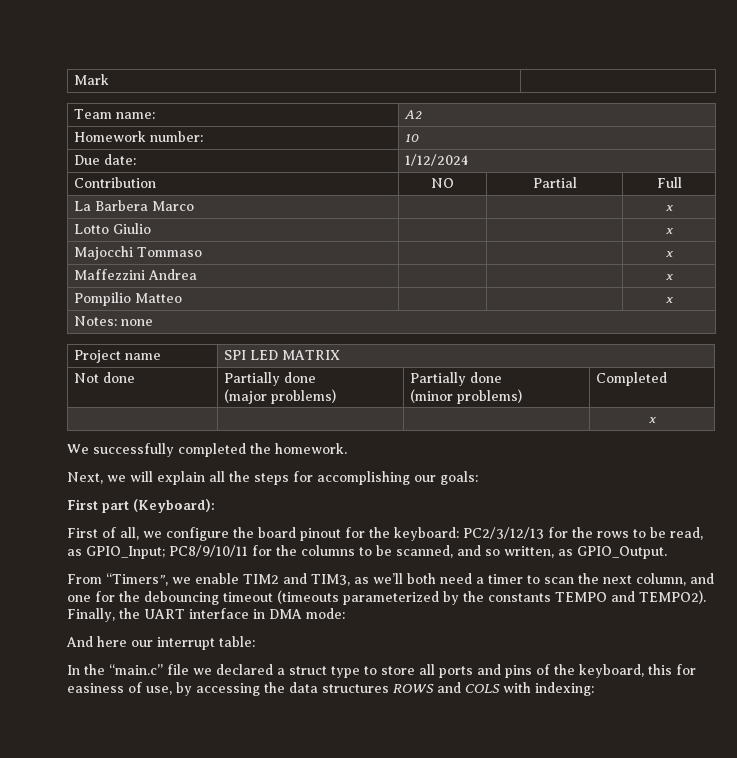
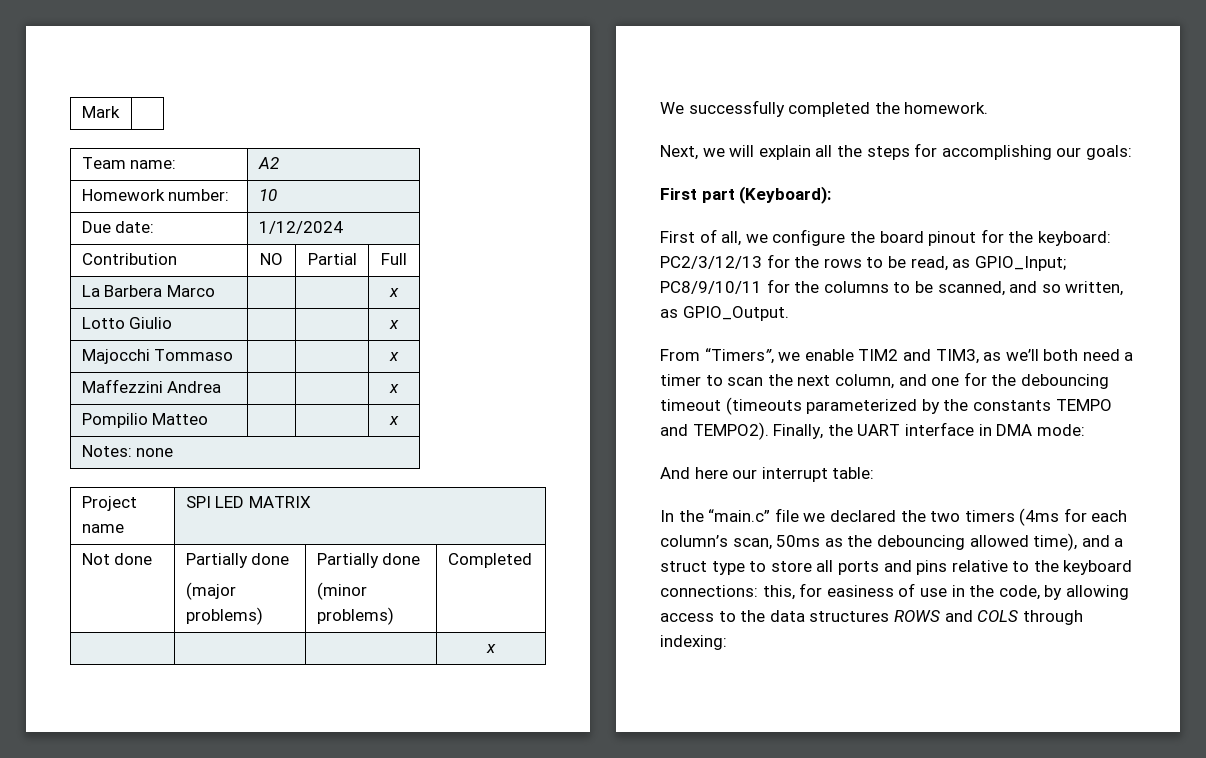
- In the “main.c” file we declared a struct type to store all ports and pins of the keyboard, this for easiness of use, by accessing the data structures ROWS and COLS with indexing:
+ In the “main.c” file we declared the two timers (4ms for each column’s scan, 50ms as the debouncing allowed time), and a struct type to store all ports and pins relative to the keyboard connections: this, for easiness of use in the code, by allowing access to the data structures ROWS and COLS through indexing:

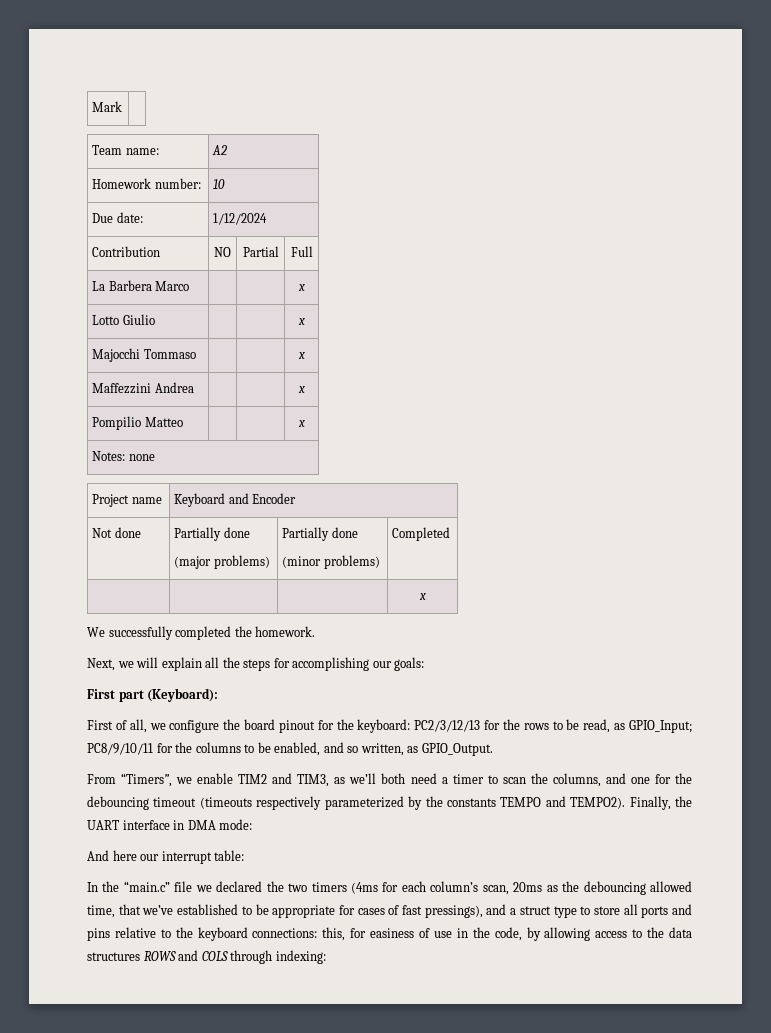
- Project name | SPI LED MATRIX
+ Project name | Keyboard and Encoder
- First of all, we configure the board pinout for the keyboard: PC2/3/12/13 for the rows to be read, as GPIO_Input; PC8/9/10/11 for the columns to be scanned, and so written, as GPIO_Output.
+ First of all, we configure the board pinout for the keyboard: PC2/3/12/13 for the rows to be read, as GPIO_Input; PC8/9/10/11 for the columns to be enabled, and so written, as GPIO_Output.
- From “Timers”, we enable TIM2 and TIM3, as we’ll both need a timer to scan the next column, and one for the debouncing timeout (timeouts parameterized by the constants TEMPO and TEMPO2).
+ From “Timers”, we enable TIM2 and TIM3, as we’ll both need a timer to scan the columns, and one for the debouncing timeout (timeouts respectively parameterized by the constants TEMPO and TEMPO2).
- In the “main.c” file we declared the two timers (4ms for each column’s scan, 50ms as the debouncing allowed time), and a struct type to store all ports and pins relative to the keyboard connections: this, for easiness of use in the code, by allowing access to the data structures ROWS and COLS through indexing:
+ In the “main.c” file we declared the two timers (4ms for each column’s scan, 20ms as the debouncing allowed time, that we’ve established to be appropriate for cases of fast pressings), and a struct type to store all ports and pins relative to the keyboard connections: this, for easiness of use in the code, by allowing access to the data structures ROWS and COLS through indexing:

